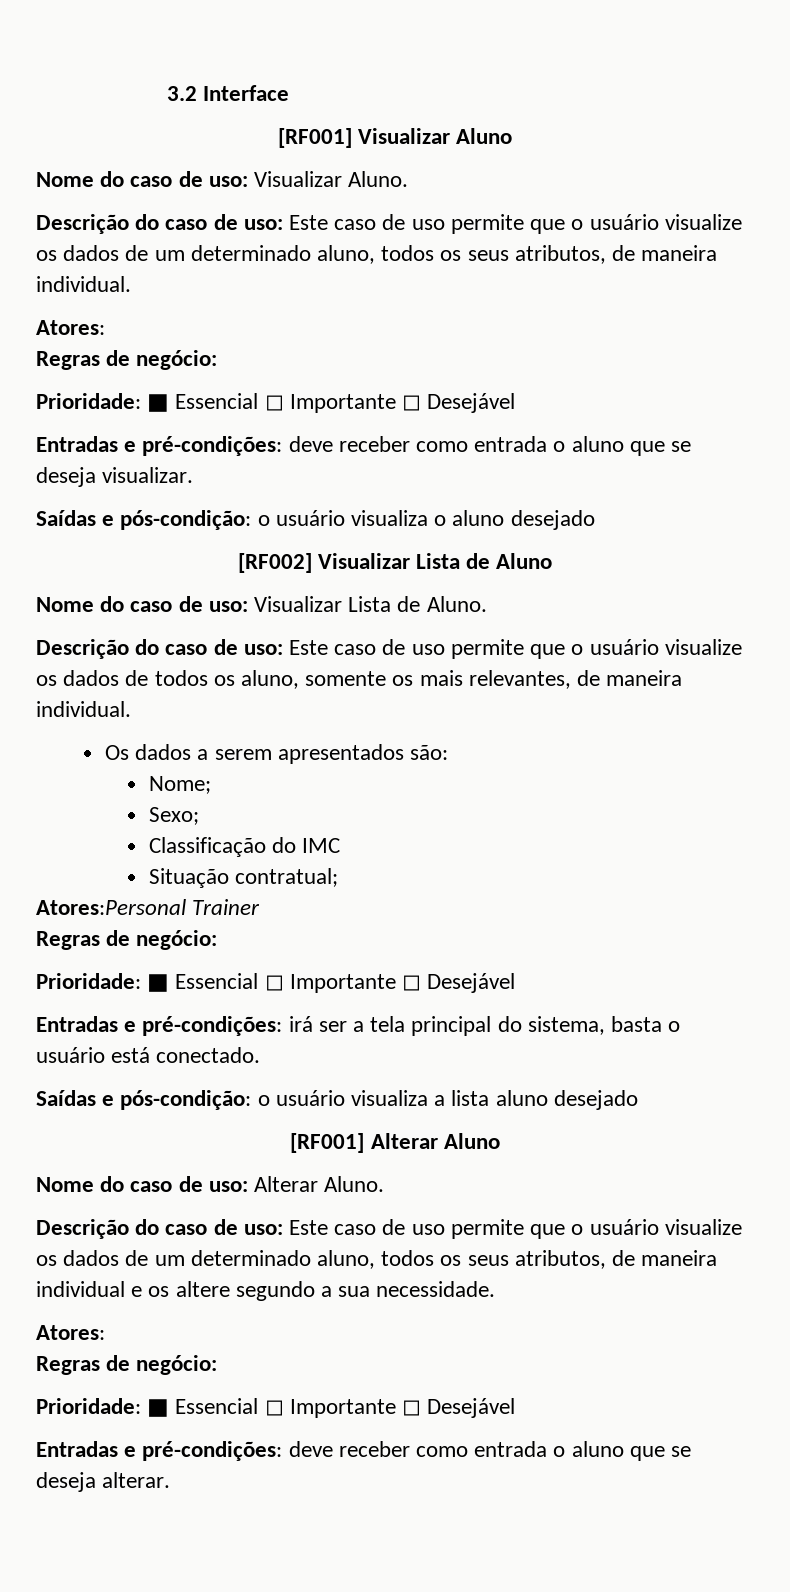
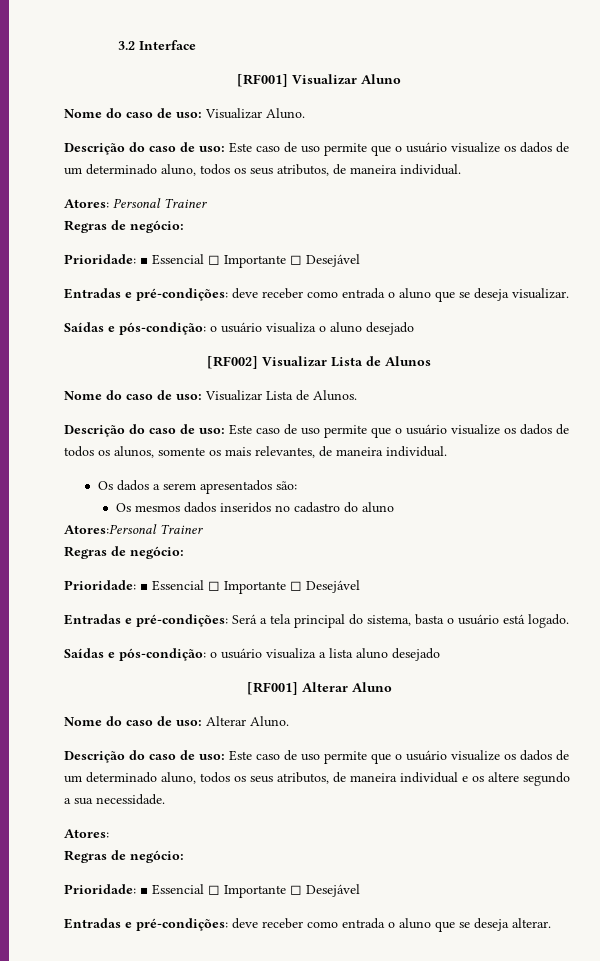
  Descrição do caso de uso: Este caso de uso permite que o usuário visualize os dados de um determinado aluno, todos os seus atributos, de maneira individual.
- Atores:
+ Atores: Personal Trainer
- [RF002] Visualizar Lista de Aluno
+ [RF002] Visualizar Lista de Alunos
- Nome do caso de uso: Visualizar Lista de Aluno.
+ Nome do caso de uso: Visualizar Lista de Alunos.
- Descrição do caso de uso: Este caso de uso permite que o usuário visualize os dados de todos os aluno, somente os mais relevantes, de maneira individual.
+ Descrição do caso de uso: Este caso de uso permite que o usuário visualize os dados de todos os alunos, somente os mais relevantes, de maneira individual.
- Nome;
- Sexo;
- Classificação do IMC
- Situação contratual;
+ Os mesmos dados inseridos no cadastro do aluno
- Entradas e pré-condições: irá ser a tela principal do sistema, basta o usuário está conectado.
+ Entradas e pré-condições: Será a tela principal do sistema, basta o usuário está logado.

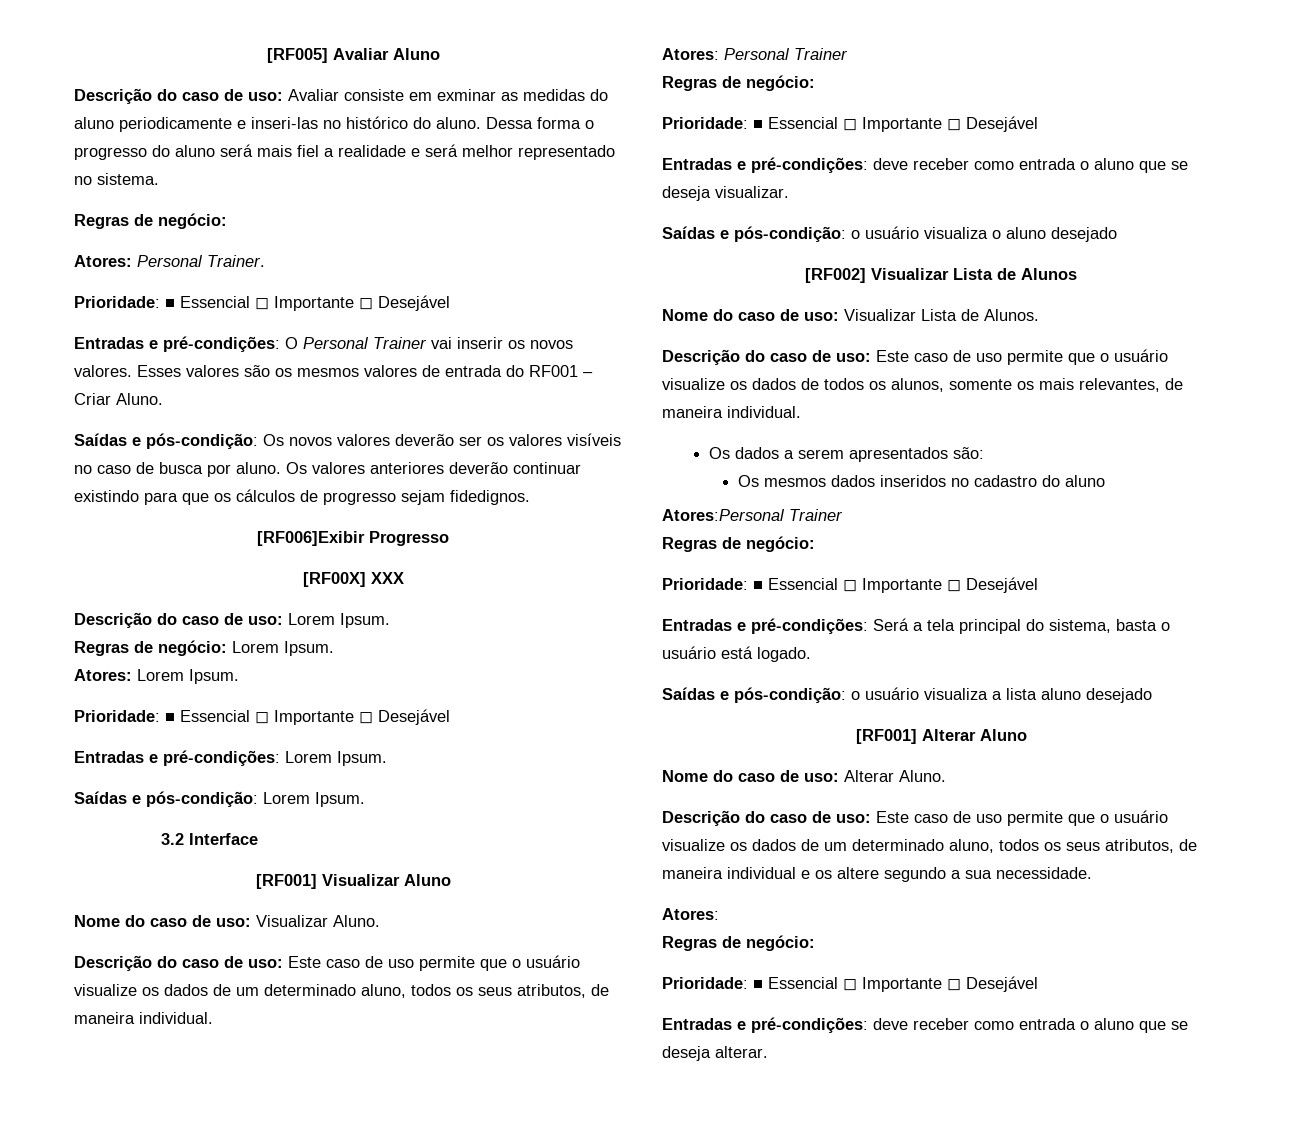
+ [RF005] Avaliar Aluno
+ Descrição do caso de uso: Avaliar consiste em exminar as medidas do aluno periodicamente e inseri-las no histórico do aluno. Dessa forma o progresso do aluno será mais fiel a realidade e será melhor representado no sistema.
+ Regras de negócio:
+ Atores: Personal Trainer.
+ Prioridade: ■ Essencial ◻ Importante ◻ Desejável
+ Entradas e pré-condições: O Personal Trainer vai inserir os novos valores. Esses valores são os mesmos valores de entrada do RF001 – Criar Aluno.
+ Saídas e pós-condição: Os novos valores deverão ser os valores visíveis no caso de busca por aluno. Os valores anteriores deverão continuar existindo para que os cálculos de progresso sejam fidedignos.
+ [RF006]Exibir Progresso
+ [RF00X] XXX
+ Descrição do caso de uso: Lorem Ipsum.
+ Regras de negócio: Lorem Ipsum.
+ Atores: Lorem Ipsum.
+ Prioridade: ■ Essencial ◻ Importante ◻ Desejável
+ Entradas e pré-condições: Lorem Ipsum.
+ Saídas e pós-condição: Lorem Ipsum.

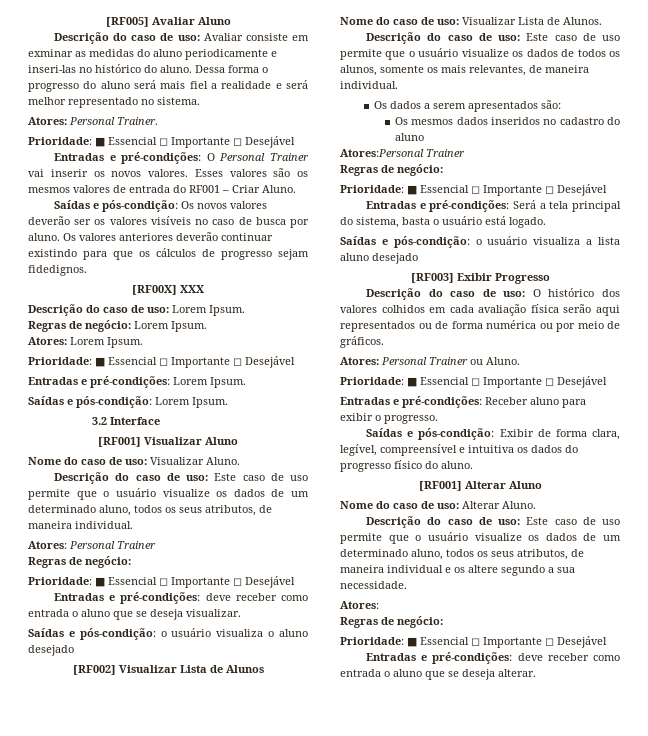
  Dessa forma o progresso do aluno será mais fiel a realidade e será melhor representado no sistema.
- Regras de negócio:
- [RF006]Exibir Progresso
+ [RF003] Exibir Progresso
+ Descrição do caso de uso: O histórico dos valores colhidos em cada avaliação física serão aqui representados ou de forma numérica ou por meio de gráficos.
+ Atores: Personal Trainer ou Aluno.
+ Prioridade: ■ Essencial ◻ Importante ◻ Desejável
+ Entradas e pré-condições: Receber aluno para exibir o progresso.
+ Saídas e pós-condição: Exibir de forma clara, legível, compreensível e intuitiva os dados do progresso físico do aluno.

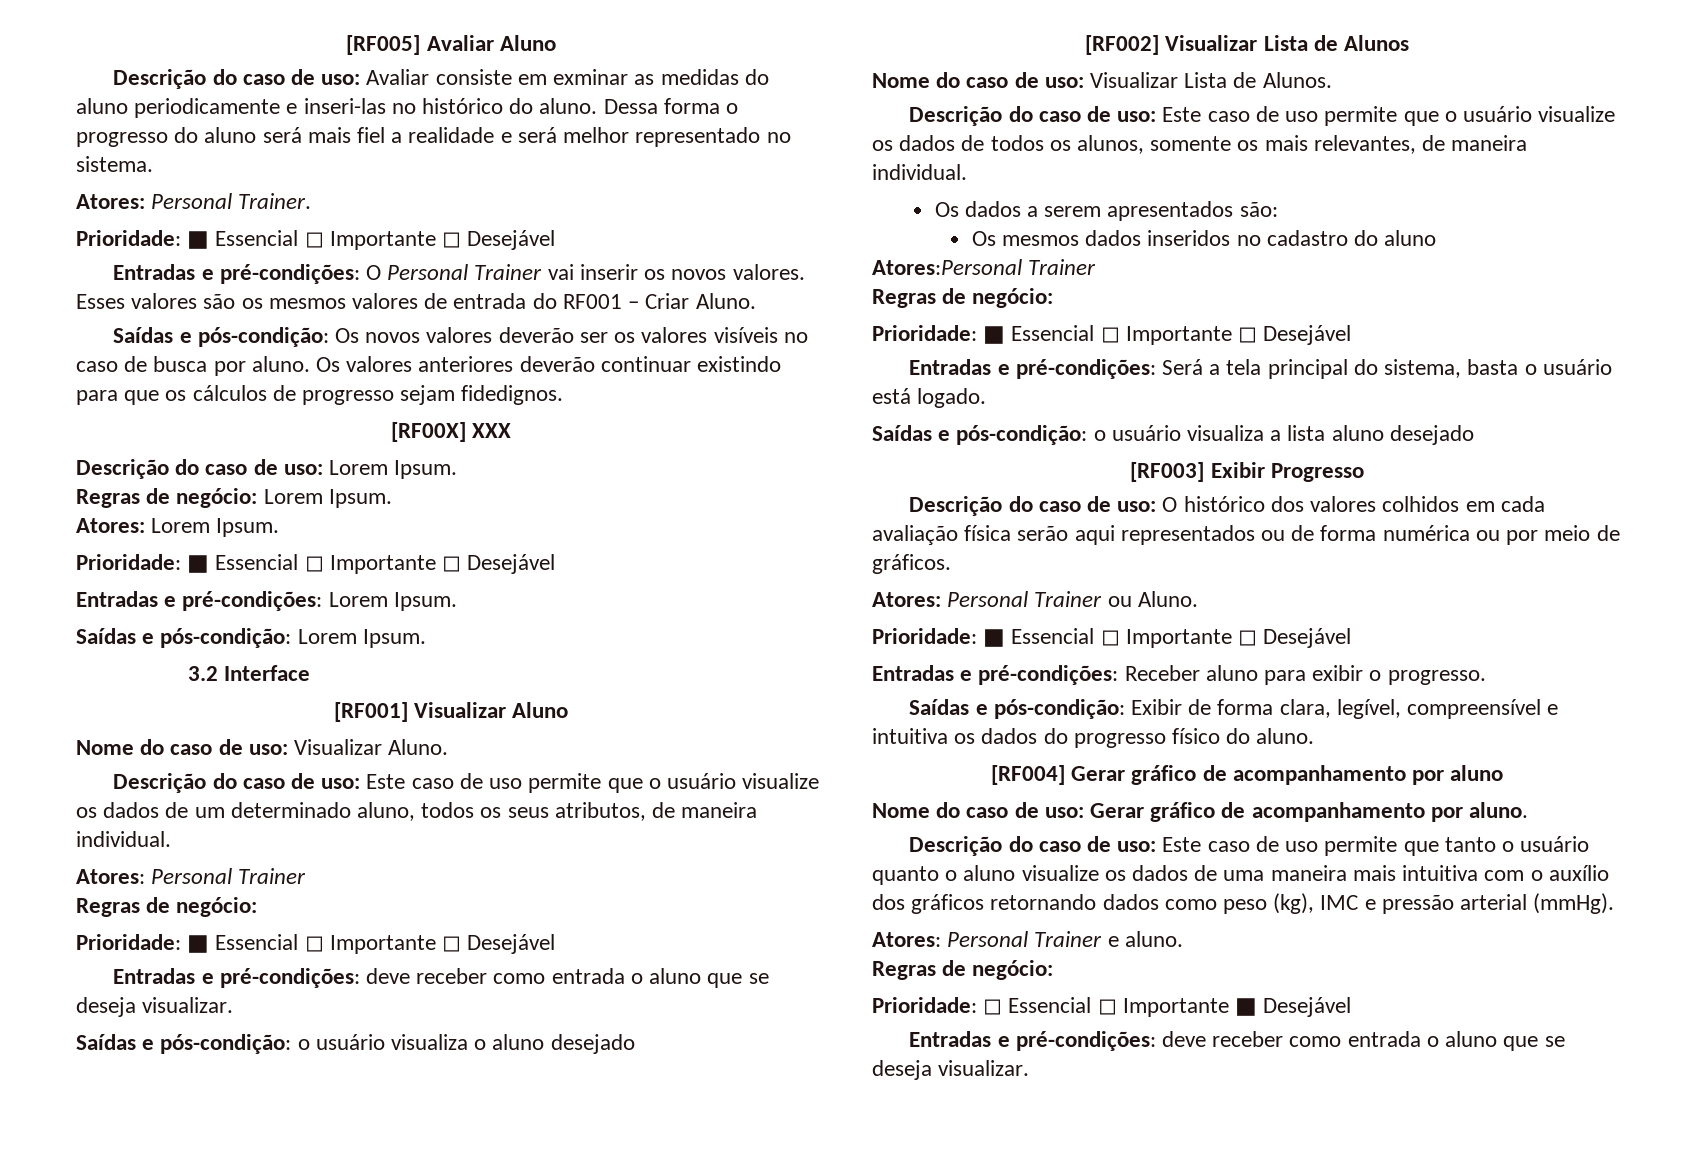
- [RF001] Alterar Aluno
- Nome do caso de uso: Alterar Aluno.
+ [RF004] Gerar gráfico de acompanhamento por aluno
+ Nome do caso de uso: Gerar gráfico de acompanhamento por aluno.
- Descrição do caso de uso: Este caso de uso permite que o usuário visualize os dados de um determinado aluno, todos os seus atributos, de maneira individual e os altere segundo a sua necessidade.
- Atores:
+ Descrição do caso de uso: Este caso de uso permite que tanto o usuário quanto o aluno visualize os dados de uma maneira mais intuitiva com o auxílio dos gráficos retornando dados como peso (kg), IMC e pressão arterial (mmHg).
+ Atores: Personal Trainer e aluno.
  Regras de negócio:
- Prioridade: ■ Essencial ◻ Importante ◻ Desejável
- Entradas e pré-condições: deve receber como entrada o aluno que se deseja alterar.
+ Prioridade: ◻ Essencial ◻ Importante ■ Desejável
+ Entradas e pré-condições: deve receber como entrada o aluno que se deseja visualizar.

